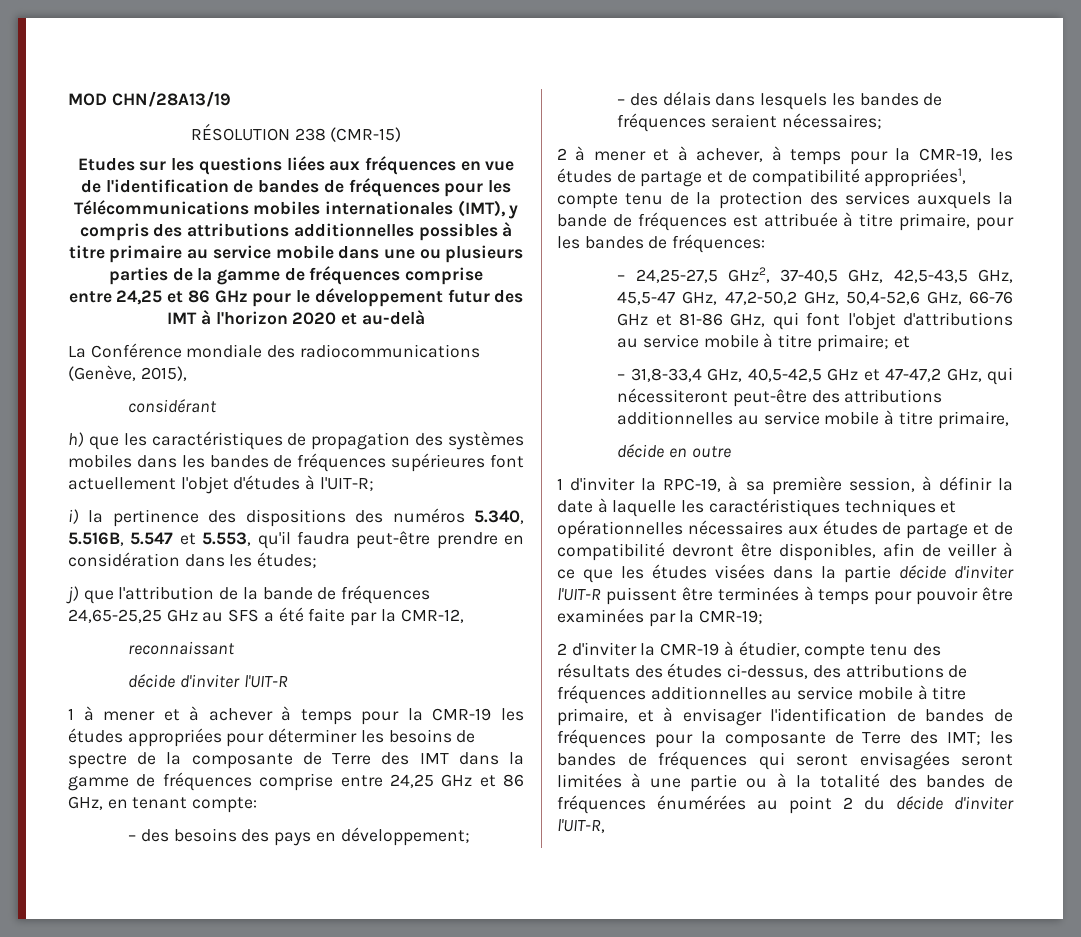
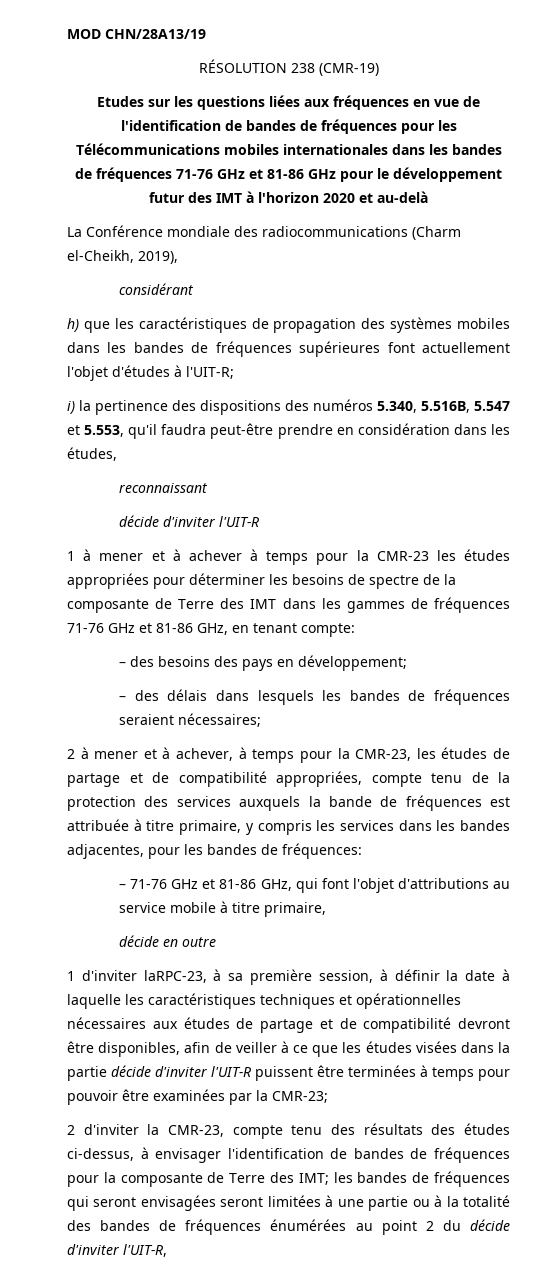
- RÉSOLUTION 238 (CMR-15)
+ RÉSOLUTION 238 (CMR-19)
- Etudes sur les questions liées aux fréquences en vue de l'identification de bandes de fréquences pour les Télécommunications mobiles internationales (IMT), y compris des attributions additionnelles possibles à titre primaire au service mobile dans une ou plusieurs parties de la gamme de fréquences comprise
- entre 24,25 et 86 GHz pour le développement futur des IMT à l'horizon 2020 et au-delà
+ Etudes sur les questions liées aux fréquences en vue de l'identification de bandes de fréquences pour les Télécommunications mobiles internationales dans les bandes de fréquences 71-76 GHz et 81-86 GHz pour le développement futur des IMT à l'horizon 2020 et au-delà
- La Conférence mondiale des radiocommunications (Genève, 2015),
+ La Conférence mondiale des radiocommunications (Charm el-Cheikh, 2019),
- i) la pertinence des dispositions des numéros 5.340, 5.516B, 5.547 et 5.553, qu'il faudra peut-être prendre en considération dans les études;
- j) que l'attribution de la bande de fréquences 24,65-25,25 GHz au SFS a été faite par la CMR-12,
+ i) la pertinence des dispositions des numéros 5.340, 5.516B, 5.547 et 5.553, qu'il faudra peut-être prendre en considération dans les études,
- 1 à mener et à achever à temps pour la CMR-19 les études appropriées pour déterminer les besoins de spectre de la composante de Terre des IMT dans la gamme de fréquences comprise entre 24,25 GHz et 86 GHz, en tenant compte:
+ 1 à mener et à achever à temps pour la CMR-23 les études appropriées pour déterminer les besoins de spectre de la composante de Terre des IMT dans les gammes de fréquences 71-76 GHz et 81-86 GHz, en tenant compte:
- 2 à mener et à achever, à temps pour la CMR-19, les études de partage et de compatibilité appropriées1, compte tenu de la protection des services auxquels la bande de fréquences est attribuée à titre primaire, pour les bandes de fréquences:
+ 2 à mener et à achever, à temps pour la CMR-23, les études de partage et de compatibilité appropriées, compte tenu de la protection des services auxquels la bande de fréquences est attribuée à titre primaire, y compris les services dans les bandes adjacentes, pour les bandes de fréquences:
- – 24,25-27,5 GHz2, 37-40,5 GHz, 42,5-43,5 GHz, 45,5-47 GHz, 47,2-50,2 GHz, 50,4-52,6 GHz, 66-76 GHz et 81-86 GHz, qui font l'objet d'attributions au service mobile à titre primaire; et
- – 31,8-33,4 GHz, 40,5-42,5 GHz et 47-47,2 GHz, qui nécessiteront peut-être des attributions additionnelles au service mobile à titre primaire,
+ – 71-76 GHz et 81-86 GHz, qui font l'objet d'attributions au service mobile à titre primaire,
- 1 d'inviter la RPC-19, à sa première session, à définir la date à laquelle les caractéristiques techniques et opérationnelles nécessaires aux études de partage et de compatibilité devront être disponibles, afin de veiller à ce que les études visées dans la partie décide d'inviter l'UIT-R puissent être terminées à temps pour pouvoir être examinées par la CMR-19;
+ 1 d'inviter laRPC-23, à sa première session, à définir la date à laquelle les caractéristiques techniques et opérationnelles nécessaires aux études de partage et de compatibilité devront être disponibles, afin de veiller à ce que les études visées dans la partie décide d'inviter l'UIT-R puissent être terminées à temps pour pouvoir être examinées par la CMR-23;
- 2 d'inviter la CMR-19 à étudier, compte tenu des résultats des études ci-dessus, des attributions de fréquences additionnelles au service mobile à titre primaire, et à envisager l'identification de bandes de fréquences pour la composante de Terre des IMT; les bandes de fréquences qui seront envisagées seront limitées à une partie ou à la totalité des bandes de fréquences énumérées au point 2 du décide d'inviter l'UIT-R,
+ 2 d'inviter la CMR-23, compte tenu des résultats des études ci-dessus, à envisager l'identification de bandes de fréquences pour la composante de Terre des IMT; les bandes de fréquences qui seront envisagées seront limitées à une partie ou à la totalité des bandes de fréquences énumérées au point 2 du décide d'inviter l'UIT-R,

